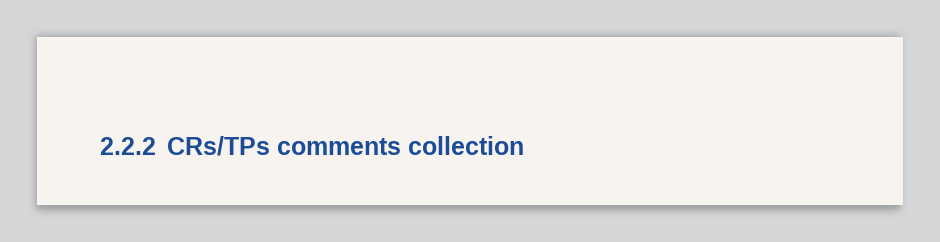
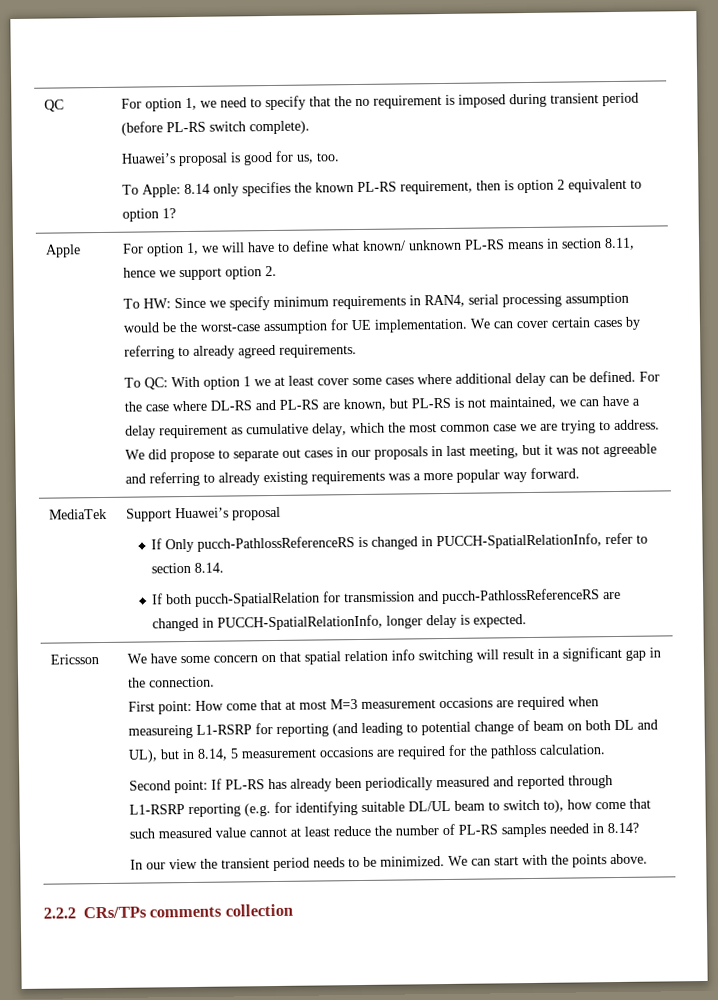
+ QC | For option 1, we need to specify that the no requirement is imposed during transient period (before PL-RS switch complete).
+ Huawei’s proposal is good for us, too.
+ To Apple: 8.14 only specifies the known PL-RS requirement, then is option 2 equivalent to option 1?
+ Apple | For option 1, we will have to define what known/ unknown PL-RS means in section 8.11, hence we support option 2.
+ To HW: Since we specify minimum requirements in RAN4, serial processing assumption would be the worst-case assumption for UE implementation. We can cover certain cases by referring to already agreed requirements.
+ To QC: With option 1 we at least cover some cases where additional delay can be defined. For the case where DL-RS and PL-RS are known, but PL-RS is not maintained, we can have a delay requirement as cumulative delay, which the most common case we are trying to address. We did propose to separate out cases in our proposals in last meeting, but it was not agreeable and referring to already existing requirements was a more popular way forward.
+ MediaTek | Support Huawei’s proposal
+ If Only pucch-PathlossReferenceRS is changed in PUCCH-SpatialRelationInfo, refer to section 8.14.
+ If both pucch-SpatialRelation for transmission and pucch-PathlossReferenceRS are changed in PUCCH-SpatialRelationInfo, longer delay is expected.
+ Ericsson | We have some concern on that spatial relation info switching will result in a significant gap in the connection.
+ First point: How come that at most M=3 measurement occasions are required when measureing L1-RSRP for reporting (and leading to potential change of beam on both DL and UL), but in 8.14, 5 measurement occasions are required for the pathloss calculation.
+ Second point: If PL-RS has already been periodically measured and reported through L1-RSRP reporting (e.g. for identifying suitable DL/UL beam to switch to), how come that such measured value cannot at least reduce the number of PL-RS samples needed in 8.14?
+ In our view the transient period needs to be minimized. We can start with the points above.

